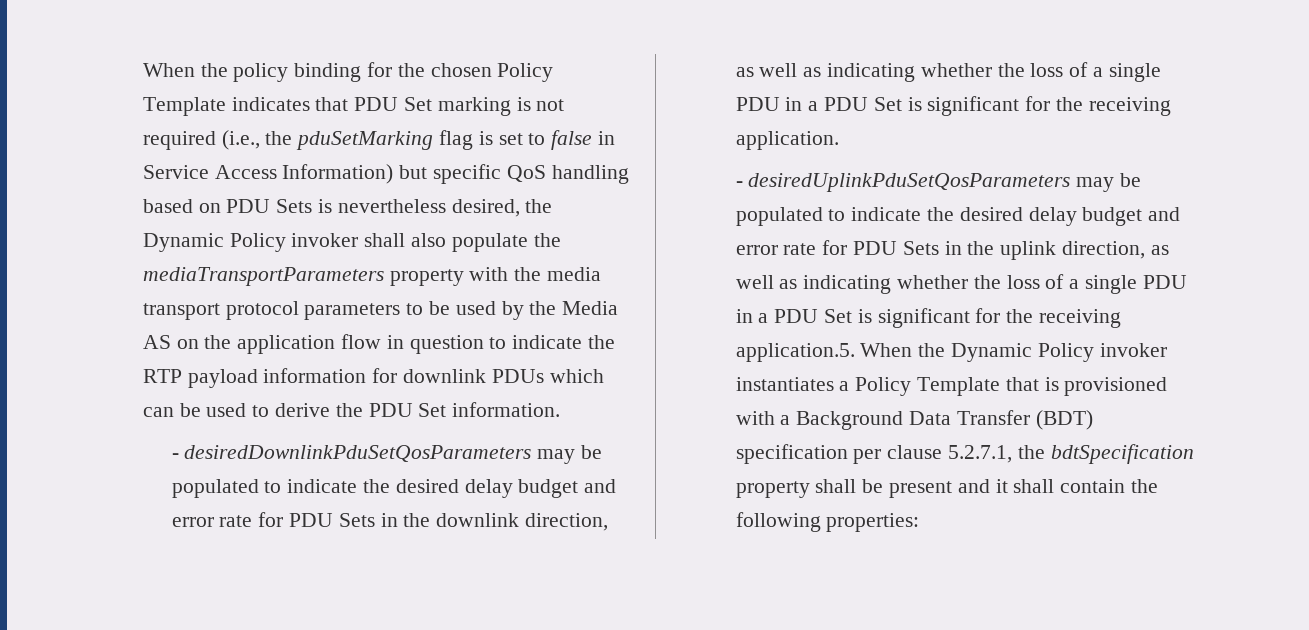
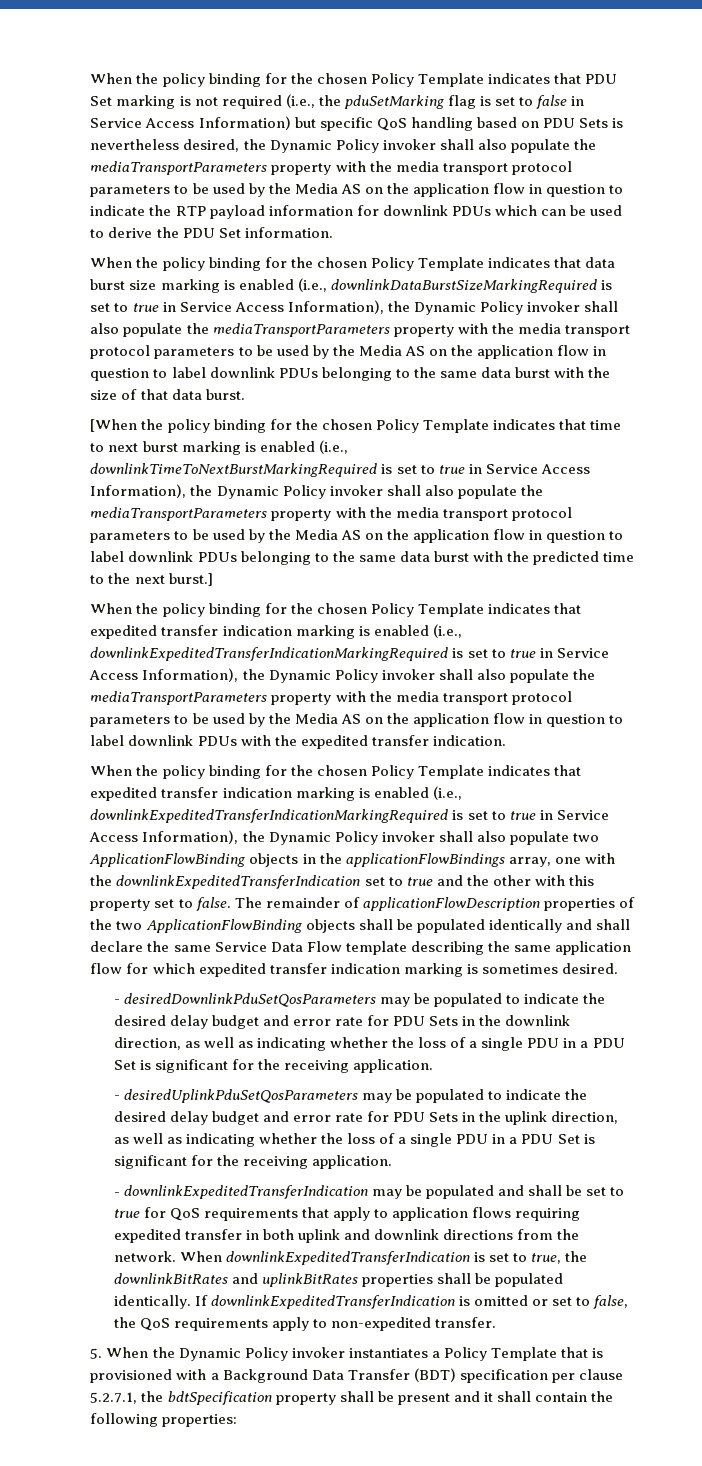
+ When the policy binding for the chosen Policy Template indicates that data burst size marking is enabled (i.e., downlinkDataBurstSizeMarkingRequired is set to true in Service Access Information), the Dynamic Policy invoker shall also populate the mediaTransportParameters property with the media transport protocol parameters to be used by the Media AS on the application flow in question to label downlink PDUs belonging to the same data burst with the size of that data burst.
+ [When the policy binding for the chosen Policy Template indicates that time to next burst marking is enabled (i.e., downlinkTimeToNextBurstMarkingRequired is set to true in Service Access Information), the Dynamic Policy invoker shall also populate the mediaTransportParameters property with the media transport protocol parameters to be used by the Media AS on the application flow in question to label downlink PDUs belonging to the same data burst with the predicted time to the next burst.]
+ When the policy binding for the chosen Policy Template indicates that expedited transfer indication marking is enabled (i.e., downlinkExpeditedTransferIndicationMarkingRequired is set to true in Service Access Information), the Dynamic Policy invoker shall also populate the mediaTransportParameters property with the media transport protocol parameters to be used by the Media AS on the application flow in question to label downlink PDUs with the expedited transfer indication.
+ When the policy binding for the chosen Policy Template indicates that expedited transfer indication marking is enabled (i.e., downlinkExpeditedTransferIndicationMarkingRequired is set to true in Service Access Information), the Dynamic Policy invoker shall also populate two ApplicationFlowBinding objects in the applicationFlowBindings array, one with the downlinkExpeditedTransferIndication set to true and the other with this property set to false. The remainder of applicationFlowDescription properties of the two ApplicationFlowBinding objects shall be populated identically and shall declare the same Service Data Flow template describing the same application flow for which expedited transfer indication marking is sometimes desired.
- - desiredUplinkPduSetQosParameters may be populated to indicate the desired delay budget and error rate for PDU Sets in the uplink direction, as well as indicating whether the loss of a single PDU in a PDU Set is significant for the receiving application.5. When the Dynamic Policy invoker instantiates a Policy Template that is provisioned with a Background Data Transfer (BDT) specification per clause 5.2.7.1, the bdtSpecification property shall be present and it shall contain the following properties:
+ - desiredUplinkPduSetQosParameters may be populated to indicate the desired delay budget and error rate for PDU Sets in the uplink direction, as well as indicating whether the loss of a single PDU in a PDU Set is significant for the receiving application.
+ - downlinkExpeditedTransferIndication may be populated and shall be set to true for QoS requirements that apply to application flows requiring expedited transfer in both uplink and downlink directions from the network. When downlinkExpeditedTransferIndication is set to true, the downlinkBitRates and uplinkBitRates properties shall be populated identically. If downlinkExpeditedTransferIndication is omitted or set to false, the QoS requirements apply to non-expedited transfer.
+ 5. When the Dynamic Policy invoker instantiates a Policy Template that is provisioned with a Background Data Transfer (BDT) specification per clause 5.2.7.1, the bdtSpecification property shall be present and it shall contain the following properties:

